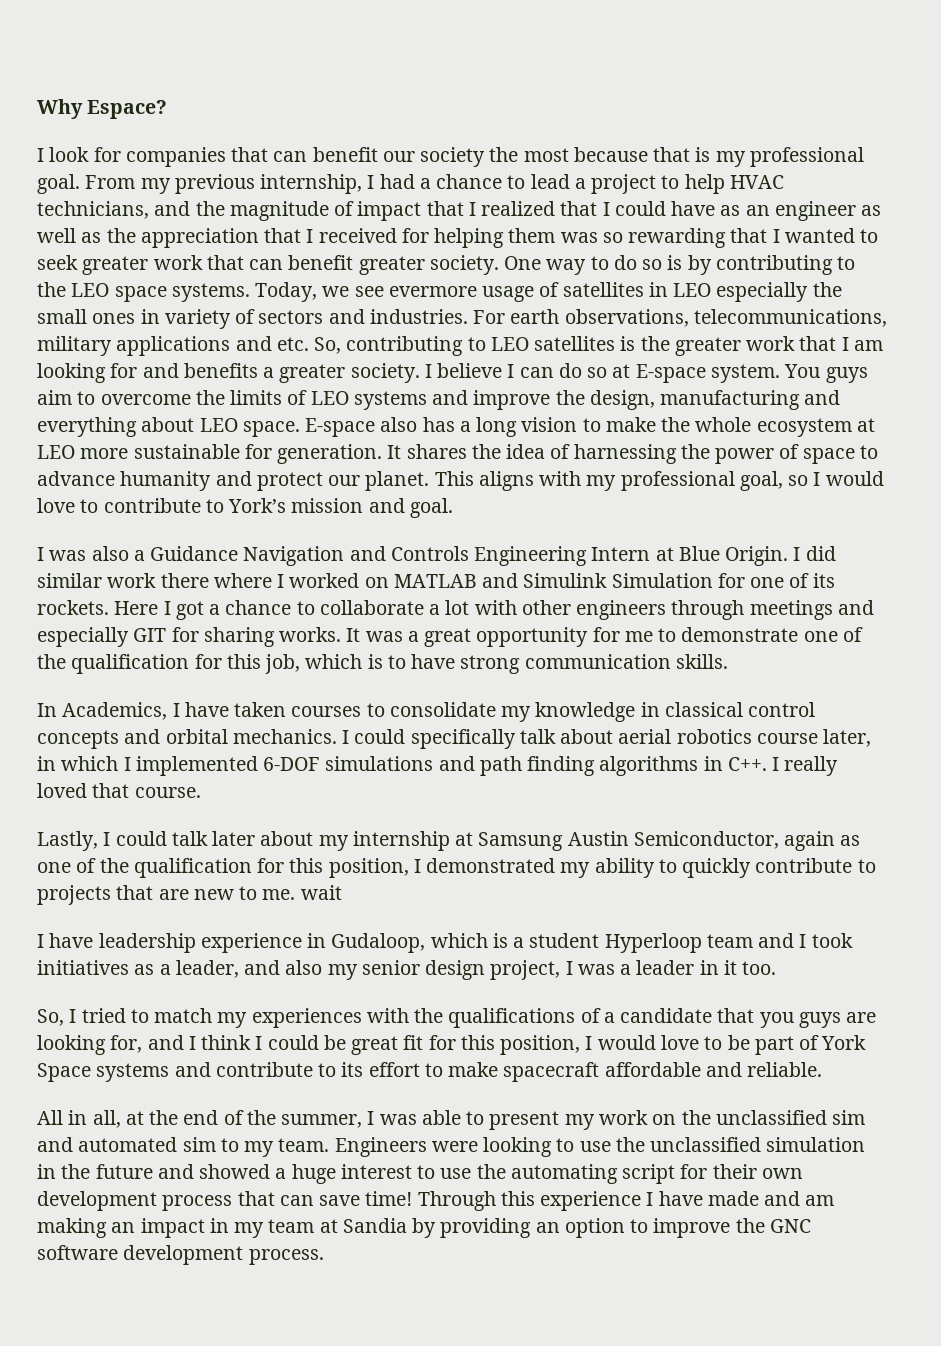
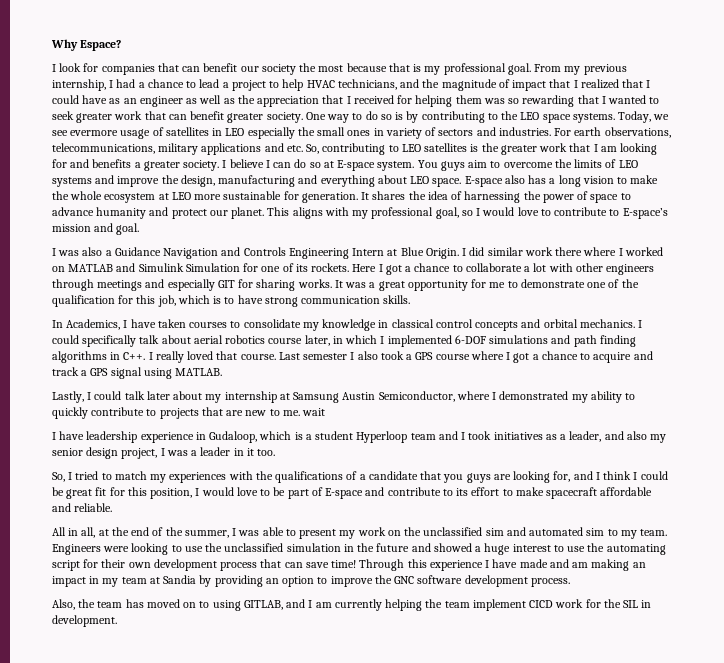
- This aligns with my professional goal, so I would love to contribute to York’s mission and goal.
+ This aligns with my professional goal, so I would love to contribute to E-space’s mission and goal.
+ Last semester I also took a GPS course where I got a chance to acquire and track a GPS signal using MATLAB.
- Lastly, I could talk later about my internship at Samsung Austin Semiconductor, again as one of the qualification for this position, I demonstrated my ability to quickly contribute to projects that are new to me. wait
+ Lastly, I could talk later about my internship at Samsung Austin Semiconductor, where I demonstrated my ability to quickly contribute to projects that are new to me. wait
- So, I tried to match my experiences with the qualifications of a candidate that you guys are looking for, and I think I could be great fit for this position, I would love to be part of York Space systems and contribute to its effort to make spacecraft affordable and reliable.
+ So, I tried to match my experiences with the qualifications of a candidate that you guys are looking for, and I think I could be great fit for this position, I would love to be part of E-space and contribute to its effort to make spacecraft affordable and reliable.
+ Also, the team has moved on to using GITLAB, and I am currently helping the team implement CICD work for the SIL in development.

